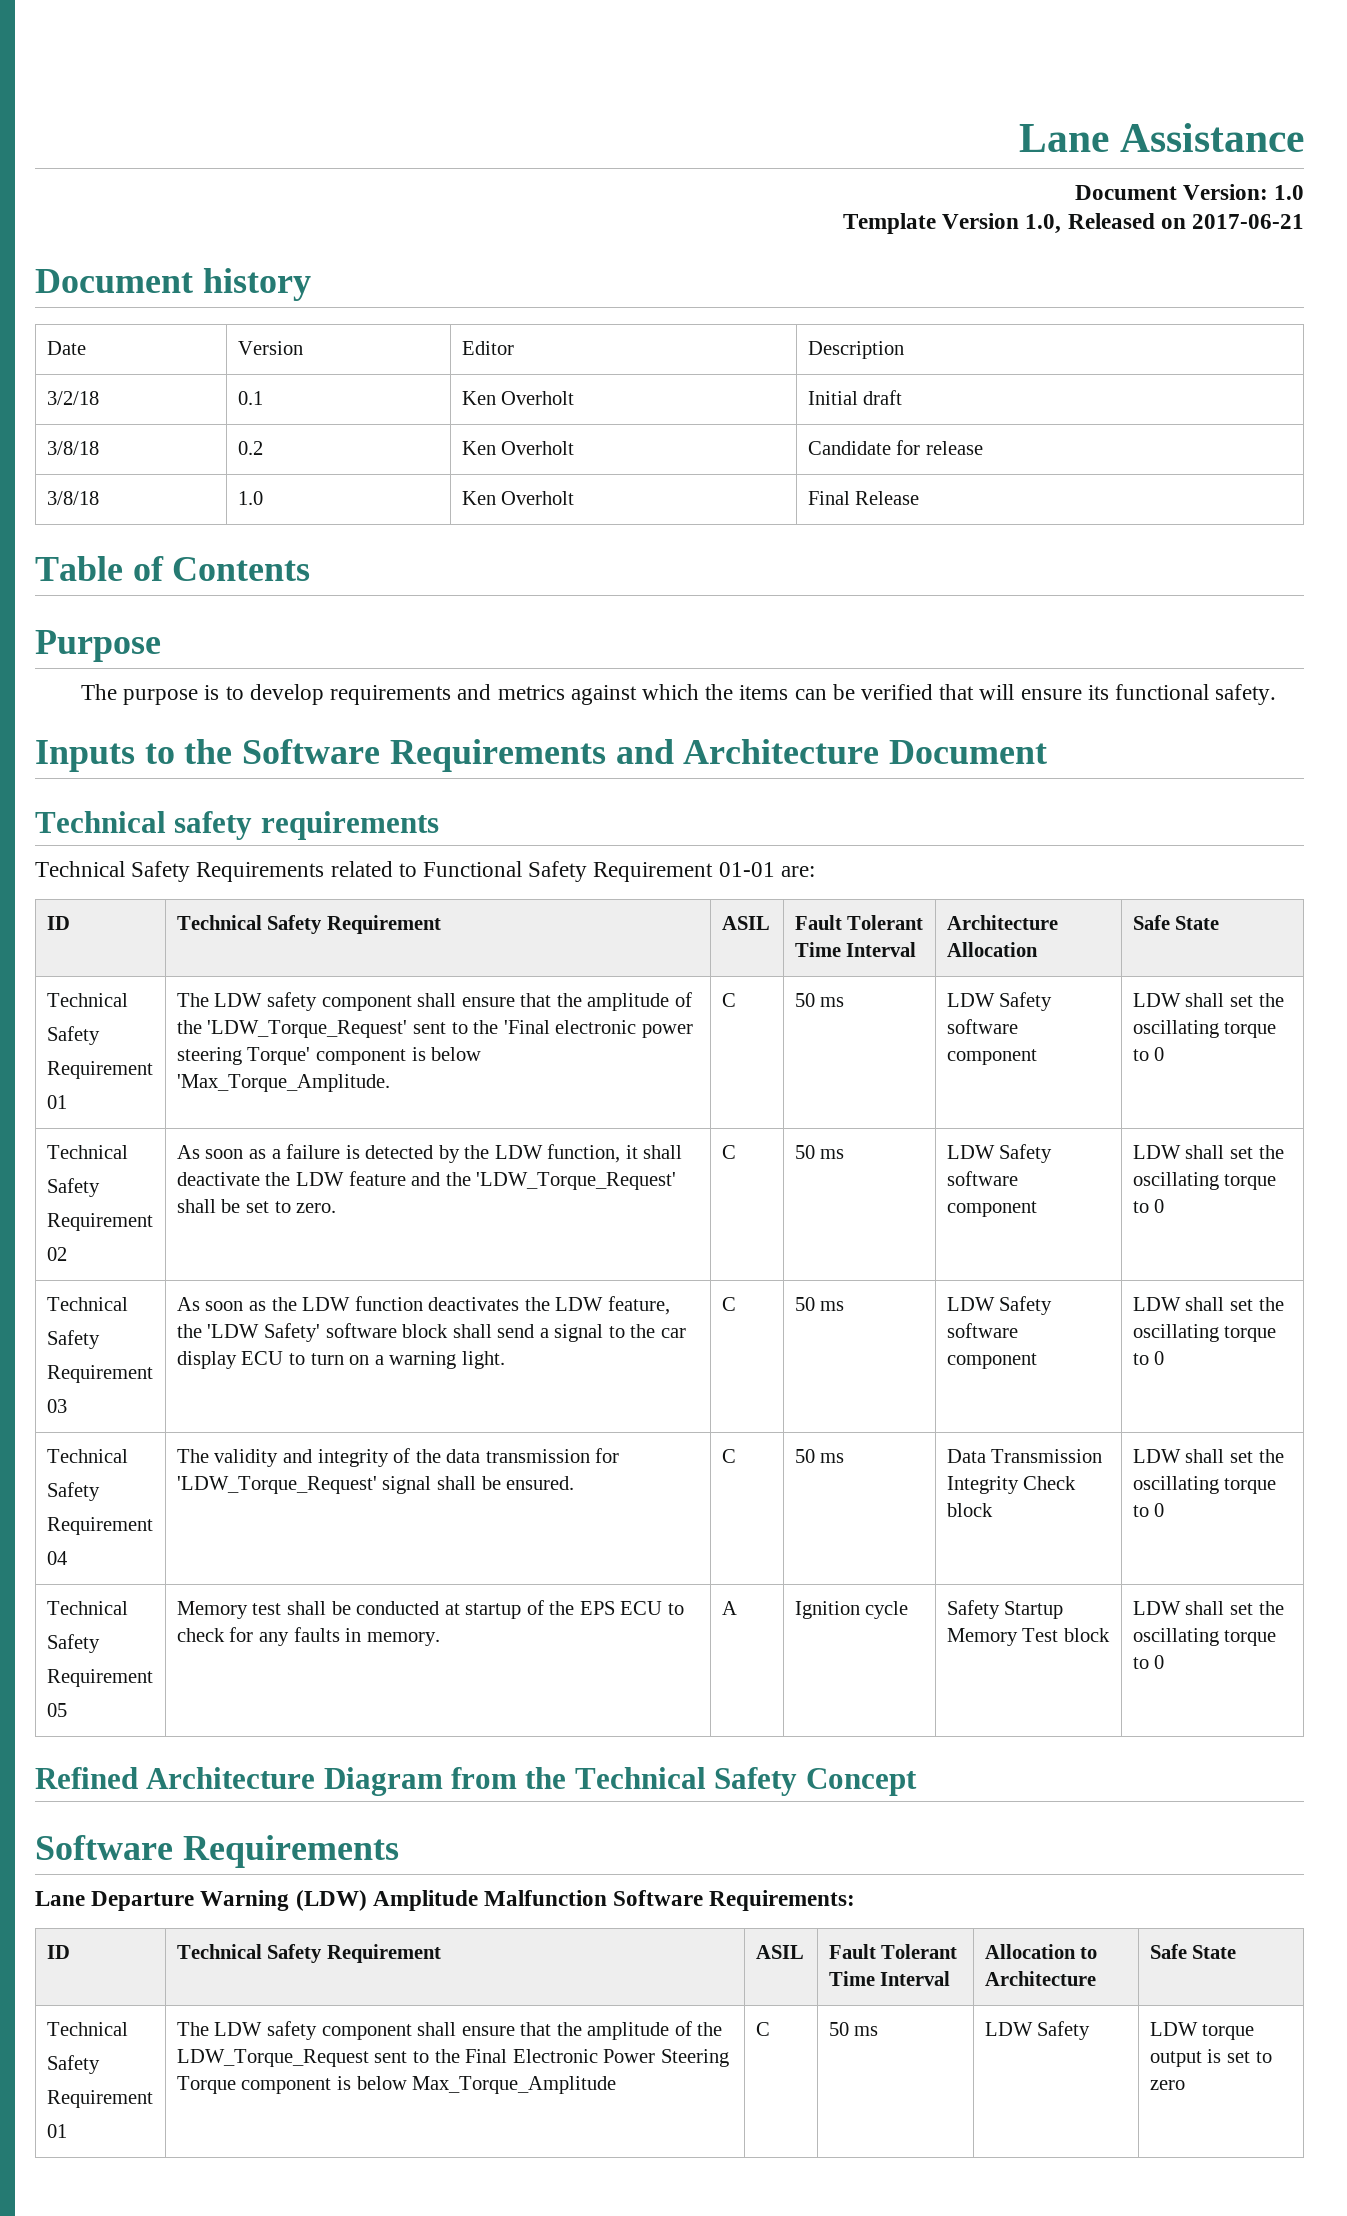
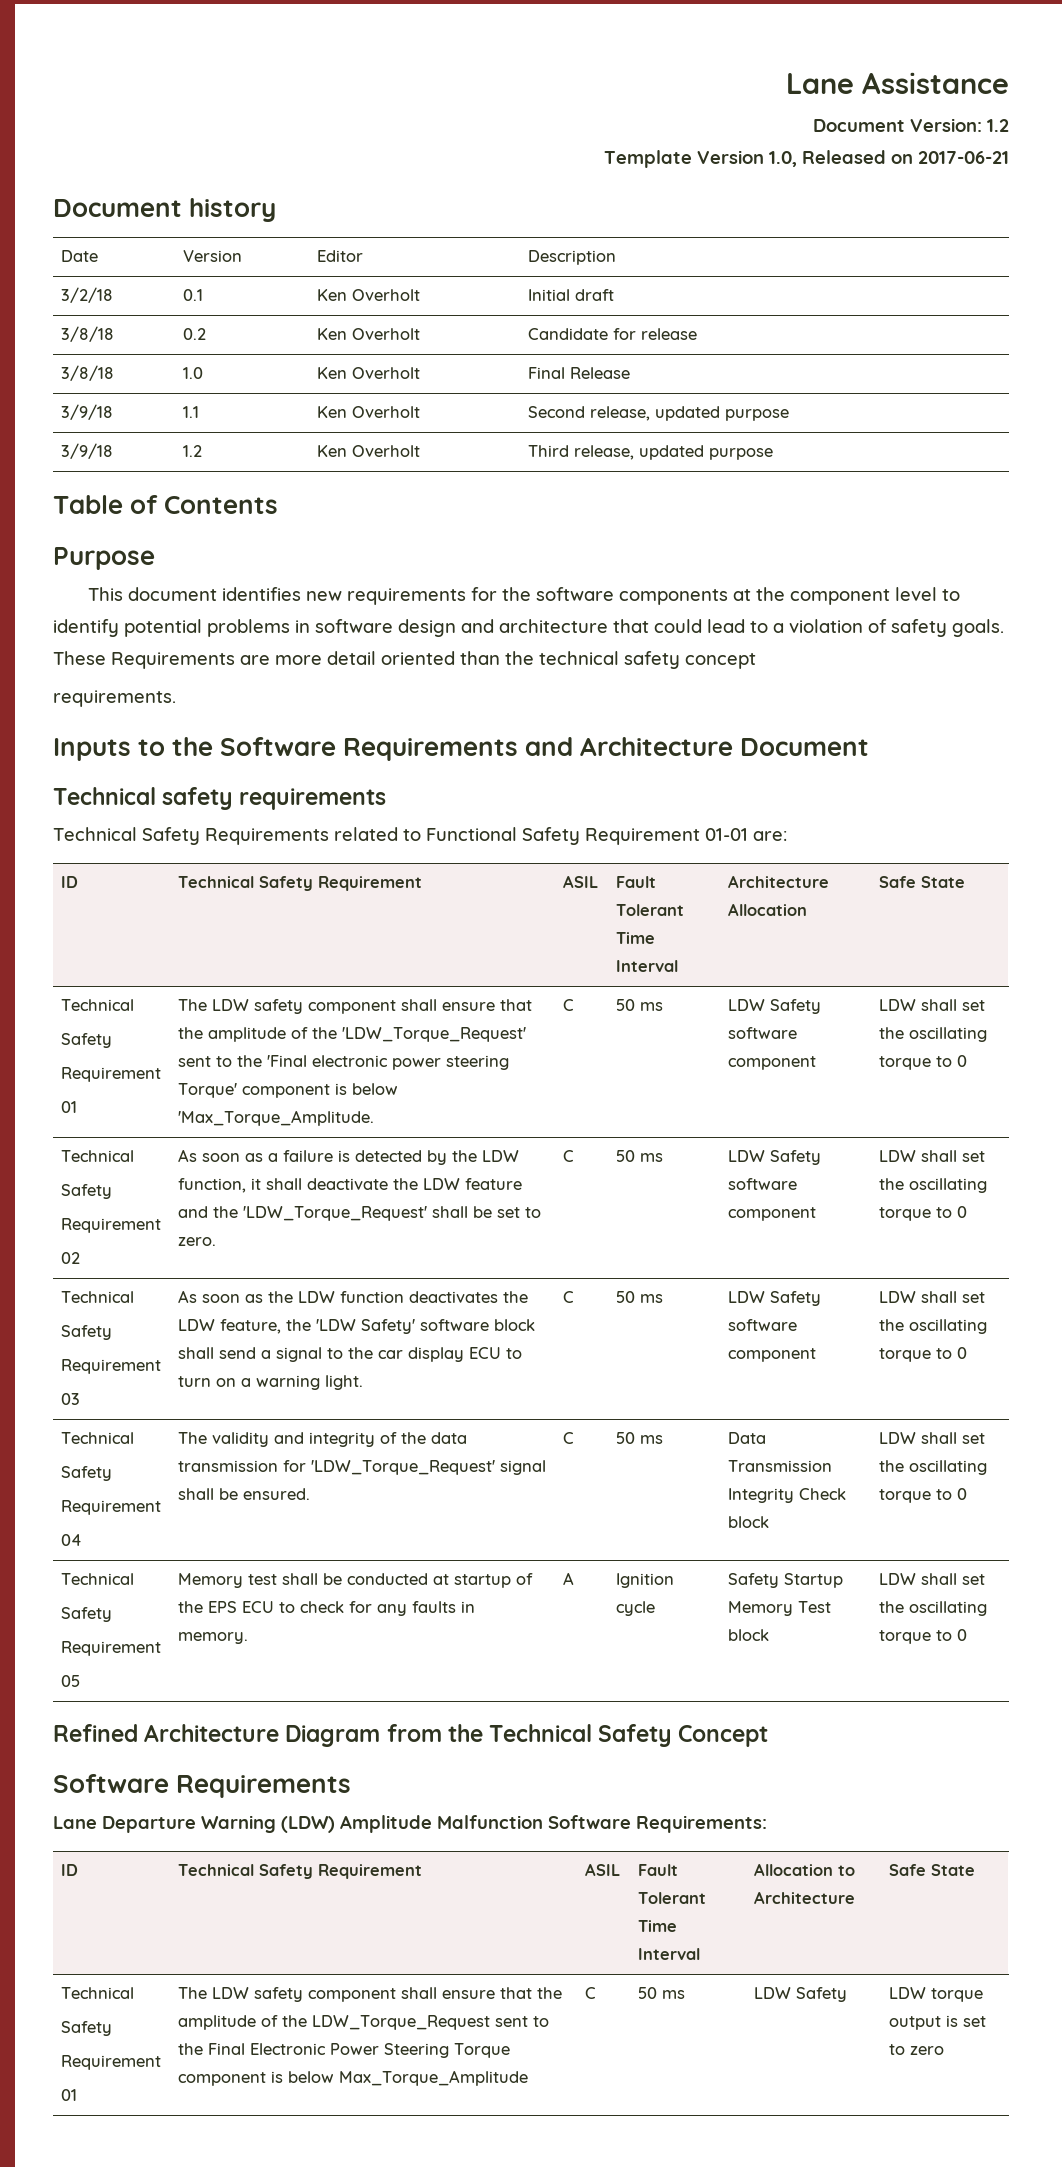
- Document Version: 1.0
+ Document Version: 1.2
+ 3/9/18 | 1.1 | Ken Overholt | Second release, updated purpose
+ 3/9/18 | 1.2 | Ken Overholt | Third release, updated purpose
  Table of Contents
  Purpose
- The purpose is to develop requirements and metrics against which the items can be verified that will ensure its functional safety.
+ This document identifies new requirements for the software components at the component level to identify potential problems in software design and architecture that could lead to a violation of safety goals. These Requirements are more detail oriented than the technical safety concept
+ requirements.

